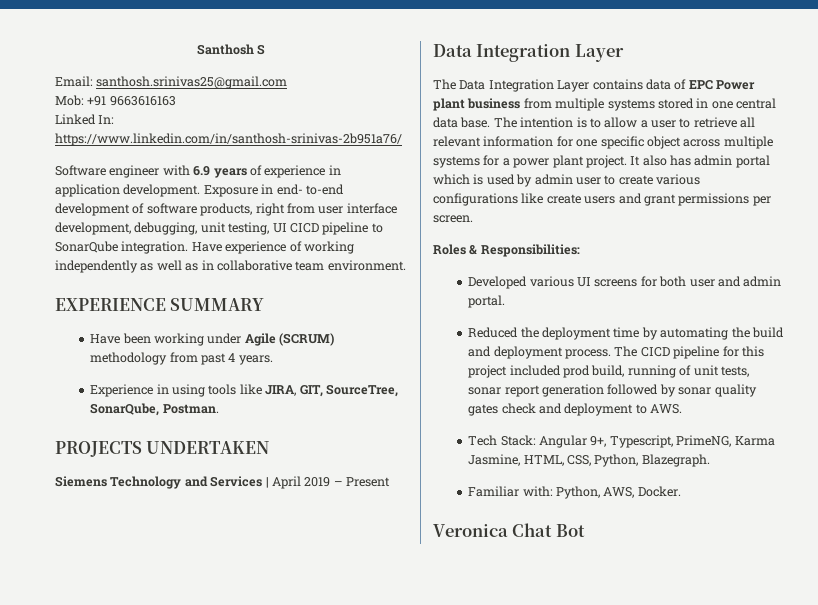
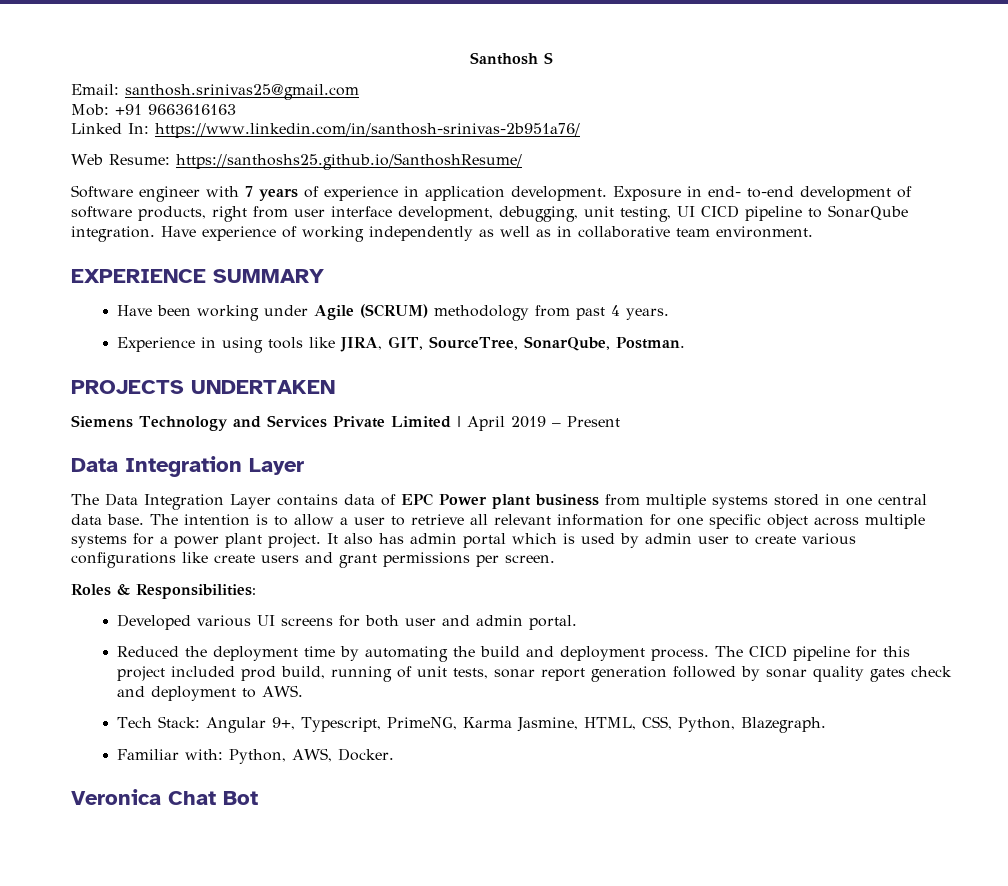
+ Web Resume: https://santhoshs25.github.io/SanthoshResume/
- Software engineer with 6.9 years of experience in application development.
+ Software engineer with 7 years of experience in application development.
- Siemens Technology and Services | April 2019 – Present
+ Siemens Technology and Services Private Limited | April 2019 – Present

